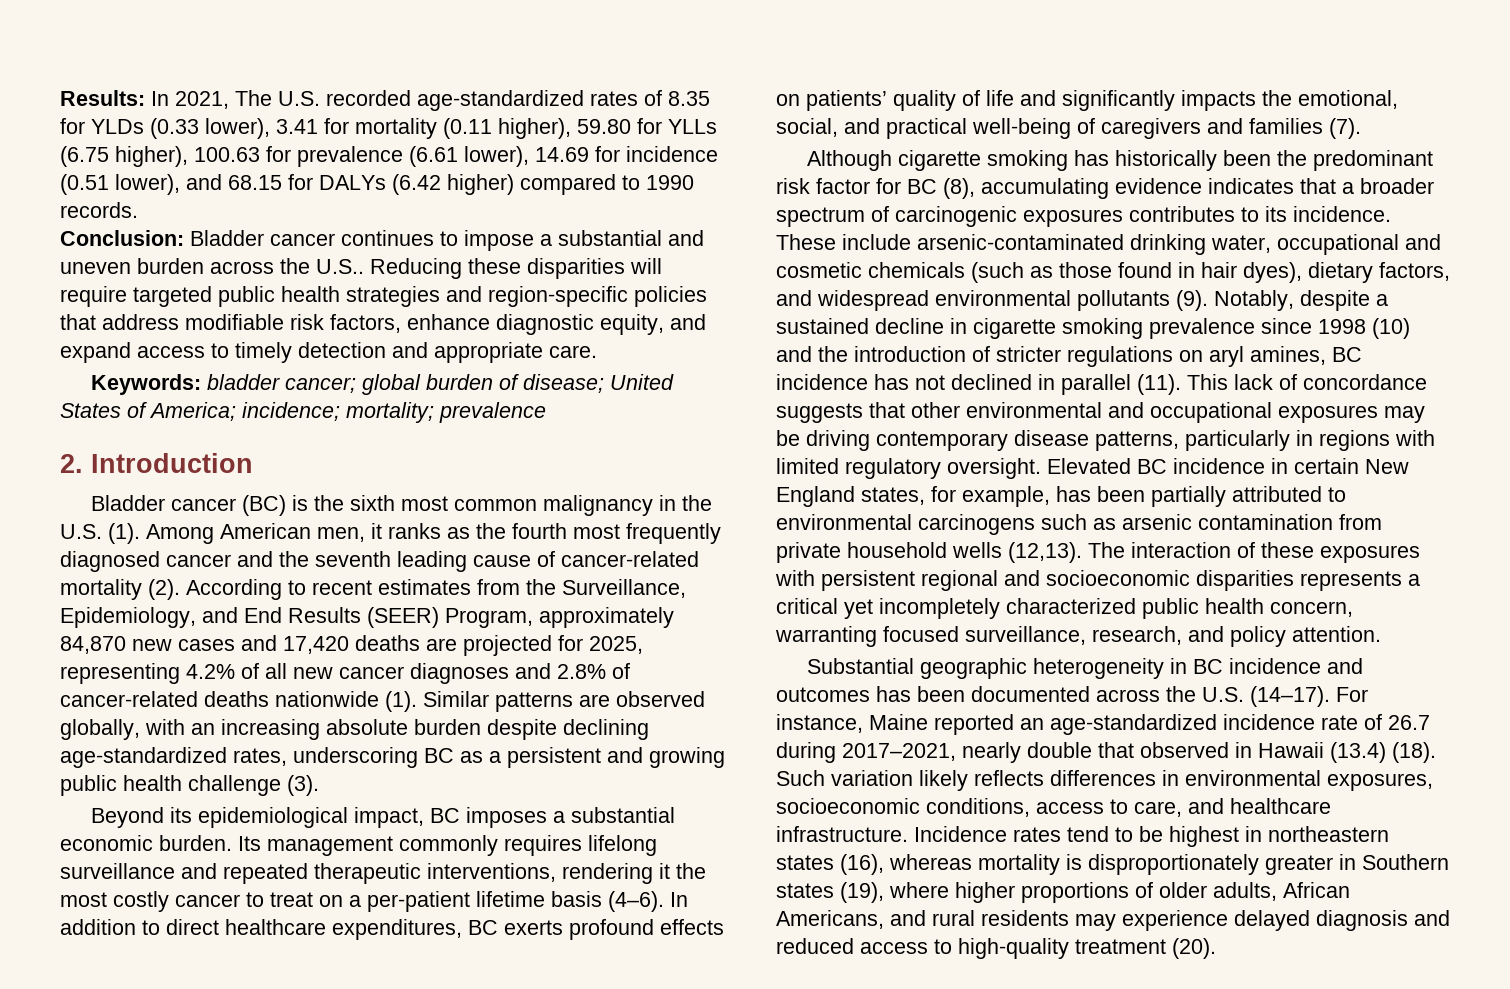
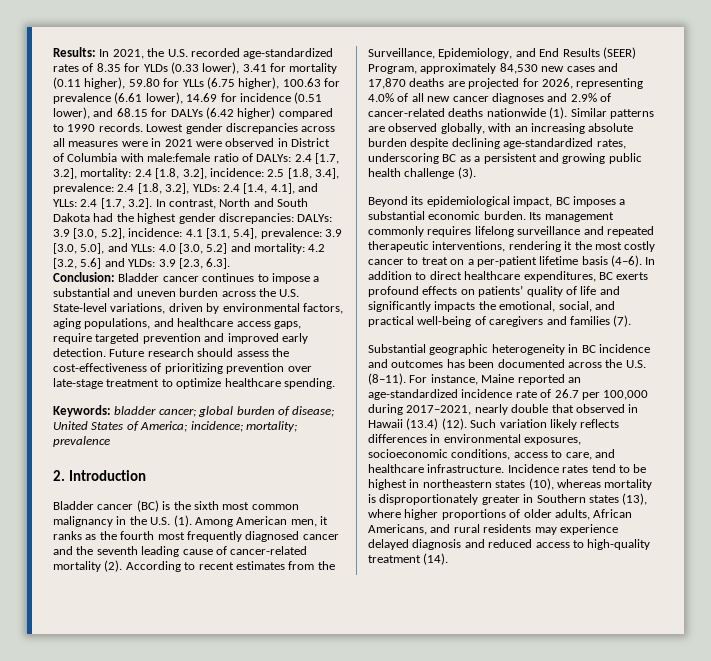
- Results: In 2021, The U.S. recorded age-standardized rates of 8.35 for YLDs (0.33 lower), 3.41 for mortality (0.11 higher), 59.80 for YLLs (6.75 higher), 100.63 for prevalence (6.61 lower), 14.69 for incidence (0.51 lower), and 68.15 for DALYs (6.42 higher) compared to 1990 records.
+ Results: In 2021, the U.S. recorded age-standardized rates of 8.35 for YLDs (0.33 lower), 3.41 for mortality (0.11 higher), 59.80 for YLLs (6.75 higher), 100.63 for prevalence (6.61 lower), 14.69 for incidence (0.51 lower), and 68.15 for DALYs (6.42 higher) compared to 1990 records. Lowest gender discrepancies across all measures were in 2021 were observed in District of Columbia with male:female ratio of DALYs: 2.4 [1.7, 3.2], mortality: 2.4 [1.8, 3.2], incidence: 2.5 [1.8, 3.4], prevalence: 2.4 [1.8, 3.2], YLDs: 2.4 [1.4, 4.1], and YLLs: 2.4 [1.7, 3.2]. In contrast, North and South Dakota had the highest gender discrepancies: DALYs: 3.9 [3.0, 5.2], incidence: 4.1 [3.1, 5.4], prevalence: 3.9 [3.0, 5.0], and YLLs: 4.0 [3.0, 5.2] and mortality: 4.2 [3.2, 5.6] and YLDs: 3.9 [2.3, 6.3].
- Conclusion: Bladder cancer continues to impose a substantial and uneven burden across the U.S.. Reducing these disparities will require targeted public health strategies and region-specific policies that address modifiable risk factors, enhance diagnostic equity, and expand access to timely detection and appropriate care.
+ Conclusion: Bladder cancer continues to impose a substantial and uneven burden across the U.S. State-level variations, driven by environmental factors, aging populations, and healthcare access gaps, require targeted prevention and improved early detection. Future research should assess the cost-effectiveness of prioritizing prevention over late-stage treatment to optimize healthcare spending.
- According to recent estimates from the Surveillance, Epidemiology, and End Results (SEER) Program, approximately 84,870 new cases and 17,420 deaths are projected for 2025, representing 4.2% of all new cancer diagnoses and 2.8% of cancer-related deaths nationwide (1).
+ According to recent estimates from the Surveillance, Epidemiology, and End Results (SEER) Program, approximately 84,530 new cases and 17,870 deaths are projected for 2026, representing 4.0% of all new cancer diagnoses and 2.9% of cancer-related deaths nationwide (1).
- Although cigarette smoking has historically been the predominant risk factor for BC (8), accumulating evidence indicates that a broader spectrum of carcinogenic exposures contributes to its incidence. These include arsenic-contaminated drinking water, occupational and cosmetic chemicals (such as those found in hair dyes), dietary factors, and widespread environmental pollutants (9). Notably, despite a sustained decline in cigarette smoking prevalence since 1998 (10) and the introduction of stricter regulations on aryl amines, BC incidence has not declined in parallel (11). This lack of concordance suggests that other environmental and occupational exposures may be driving contemporary disease patterns, particularly in regions with limited regulatory oversight. Elevated BC incidence in certain New England states, for example, has been partially attributed to environmental carcinogens such as arsenic contamination from private household wells (12,13). The interaction of these exposures with persistent regional and socioeconomic disparities represents a critical yet incompletely characterized public health concern, warranting focused surveillance, research, and policy attention.
- Substantial geographic heterogeneity in BC incidence and outcomes has been documented across the U.S. (14–17).
+ Substantial geographic heterogeneity in BC incidence and outcomes has been documented across the U.S. (8–11).
- For instance, Maine reported an age-standardized incidence rate of 26.7 during 2017–2021, nearly double that observed in Hawaii (13.4) (18).
+ For instance, Maine reported an age-standardized incidence rate of 26.7 per 100,000 during 2017–2021, nearly double that observed in Hawaii (13.4) (12).
- Incidence rates tend to be highest in northeastern states (16), whereas mortality is disproportionately greater in Southern states (19), where higher proportions of older adults, African Americans, and rural residents may experience delayed diagnosis and reduced access to high-quality treatment (20).
+ Incidence rates tend to be highest in northeastern states (10), whereas mortality is disproportionately greater in Southern states (13), where higher proportions of older adults, African Americans, and rural residents may experience delayed diagnosis and reduced access to high-quality treatment (14).

